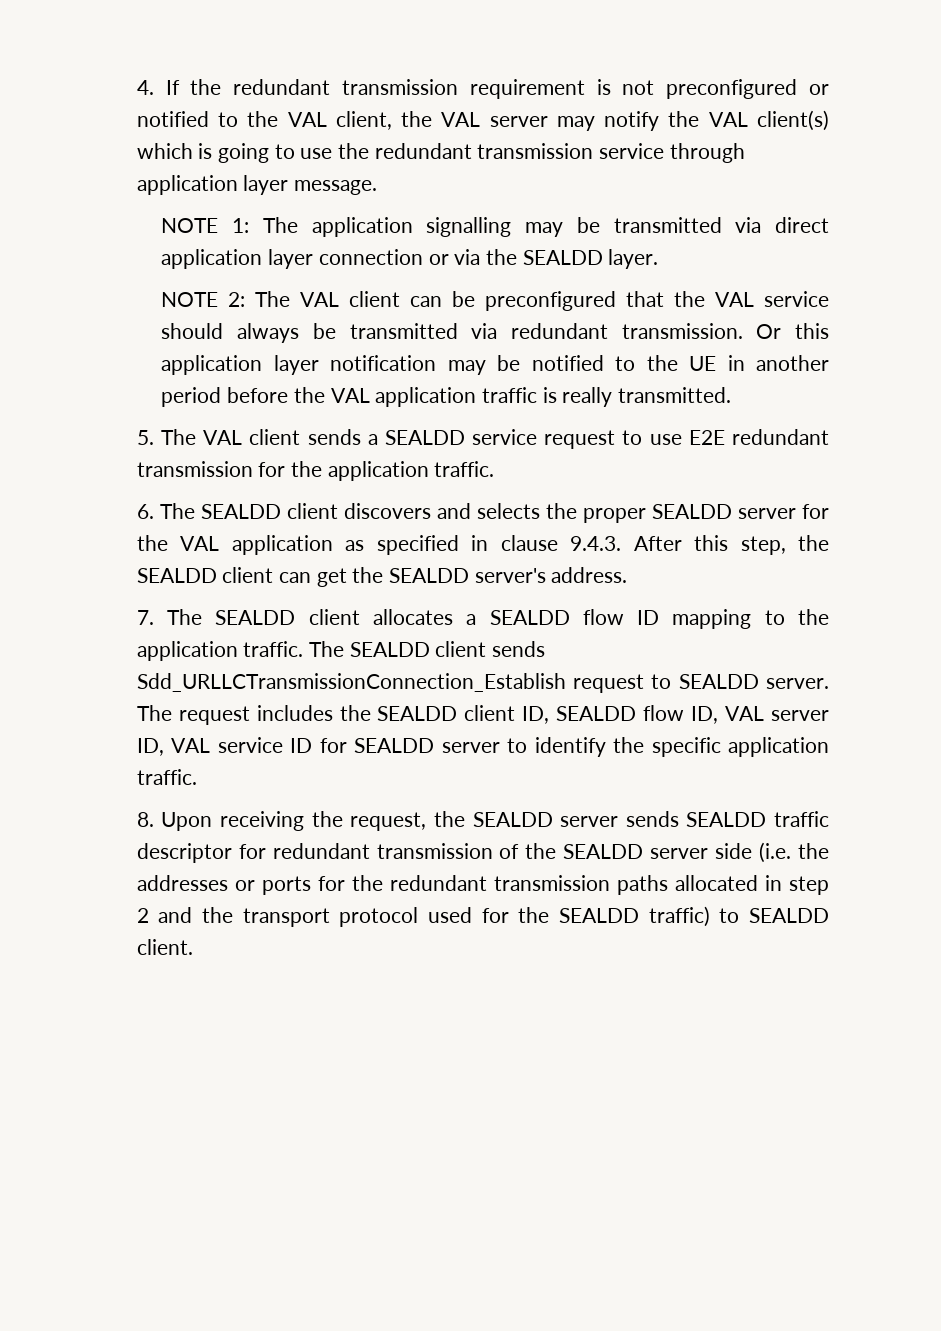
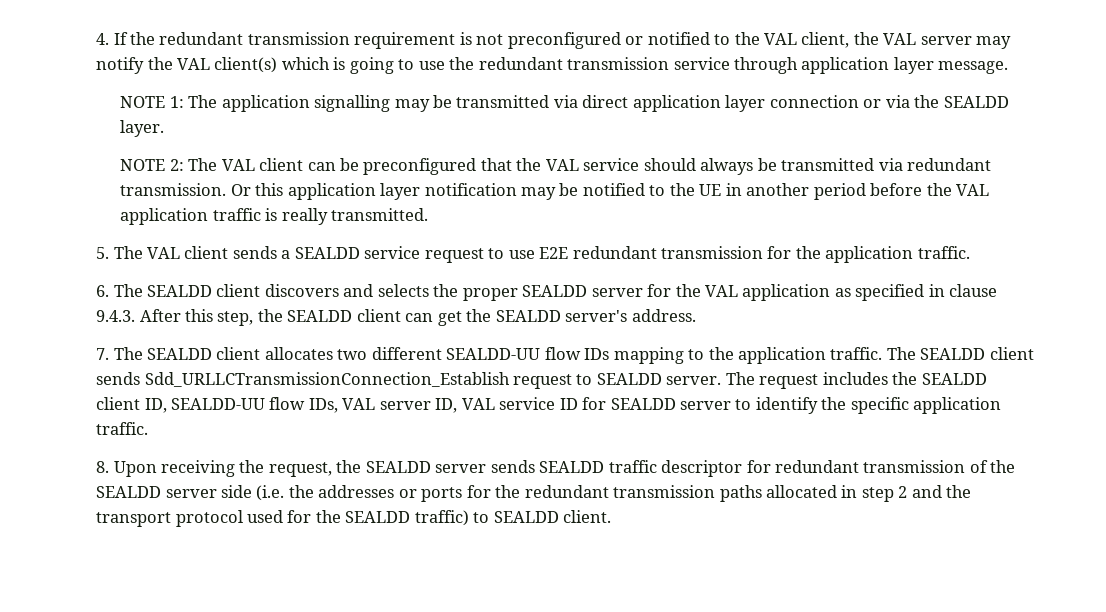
- 7. The SEALDD client allocates a SEALDD flow ID mapping to the application traffic.
+ 7. The SEALDD client allocates two different SEALDD-UU flow IDs mapping to the application traffic.
- The request includes the SEALDD client ID, SEALDD flow ID, VAL server ID, VAL service ID for SEALDD server to identify the specific application traffic.
+ The request includes the SEALDD client ID, SEALDD-UU flow IDs, VAL server ID, VAL service ID for SEALDD server to identify the specific application traffic.

